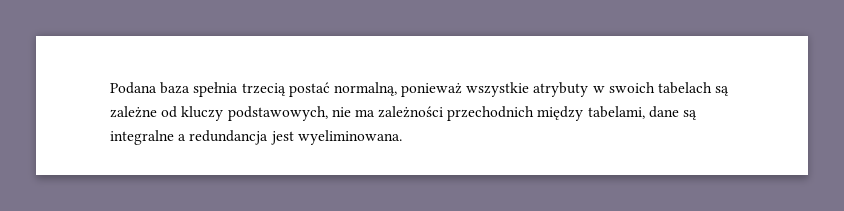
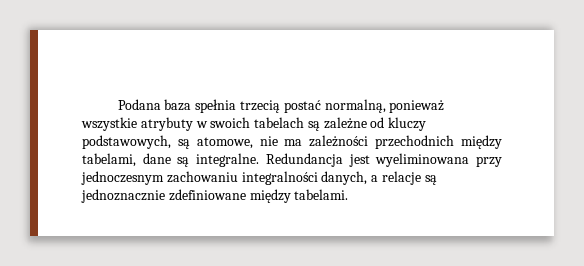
- Podana baza spełnia trzecią postać normalną, ponieważ wszystkie atrybuty w swoich tabelach są zależne od kluczy podstawowych, nie ma zależności przechodnich między tabelami, dane są integralne a redundancja jest wyeliminowana.
+ Podana baza spełnia trzecią postać normalną, ponieważ wszystkie atrybuty w swoich tabelach są zależne od kluczy podstawowych, są atomowe, nie ma zależności przechodnich między tabelami, dane są integralne. Redundancja jest wyeliminowana przy jednoczesnym zachowaniu integralności danych, a relacje są jednoznacznie zdefiniowane między tabelami.

